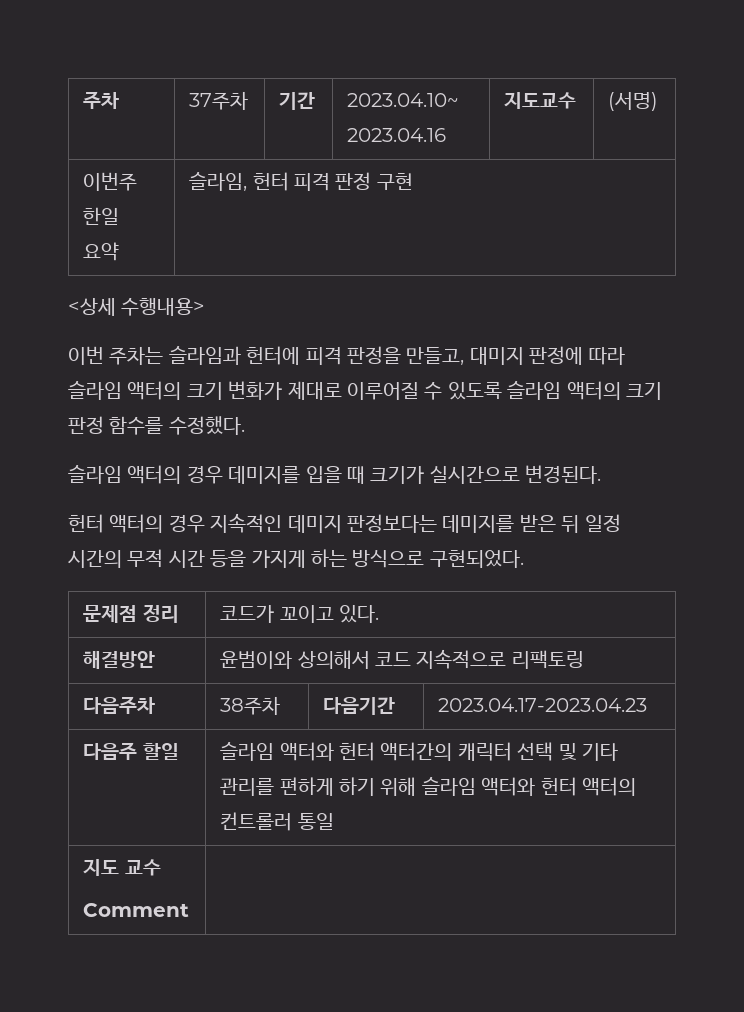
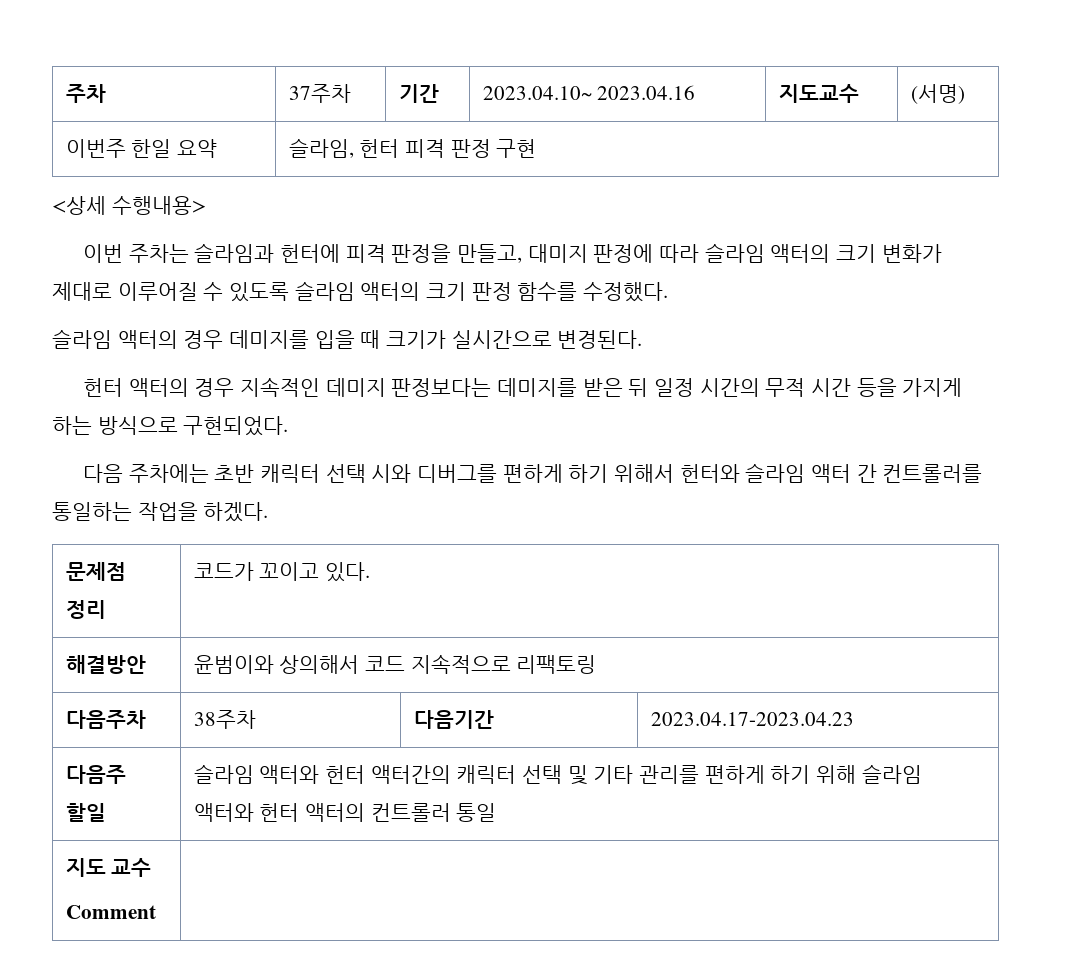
+ 다음 주차에는 초반 캐릭터 선택 시와 디버그를 편하게 하기 위해서 헌터와 슬라임 액터 간 컨트롤러를 통일하는 작업을 하겠다.

